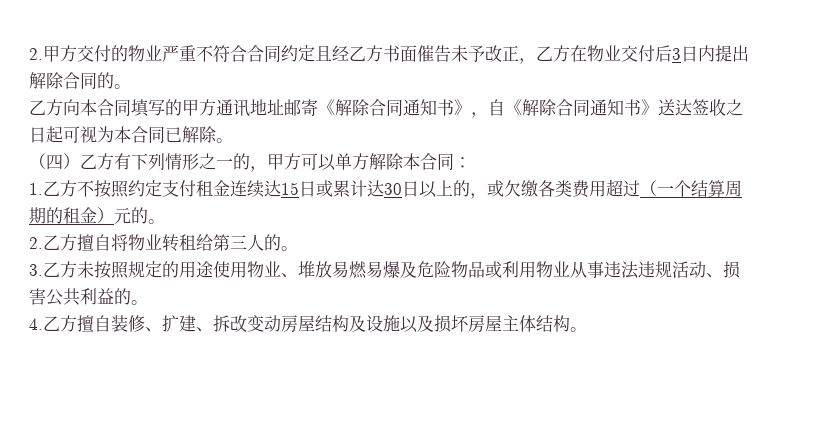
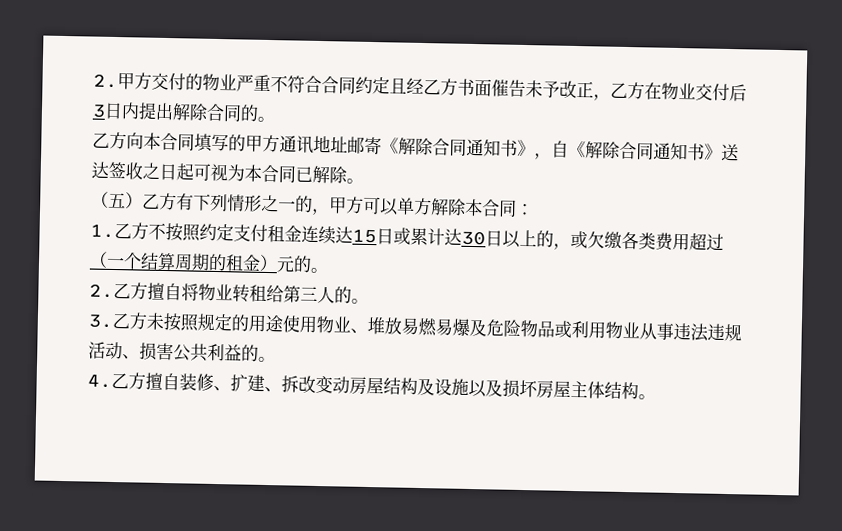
- （四）乙方有下列情形之一的，甲方可以单方解除本合同：
+ （五）乙方有下列情形之一的，甲方可以单方解除本合同：

